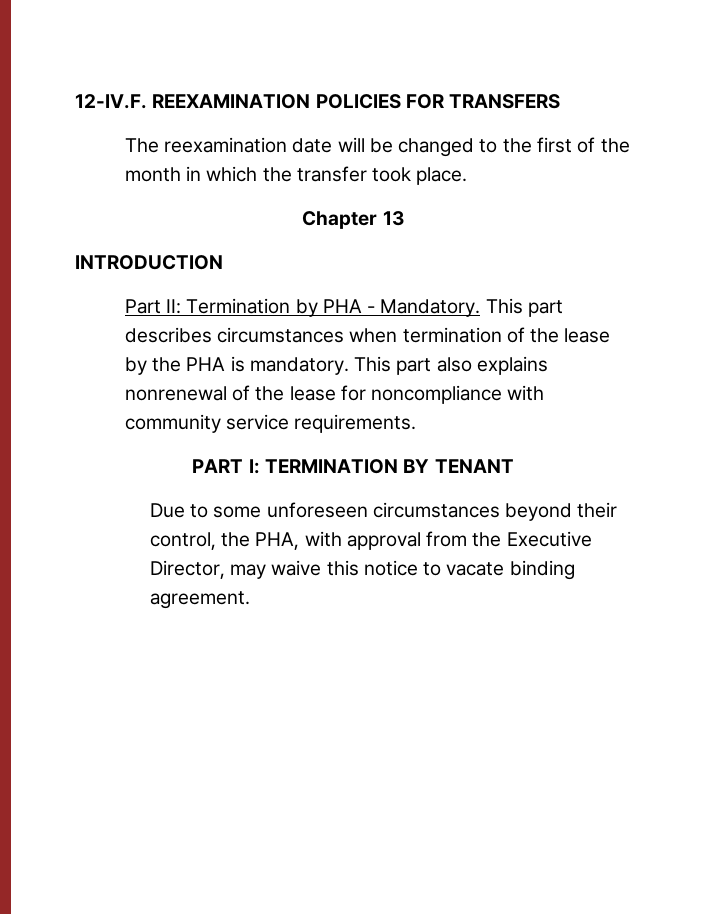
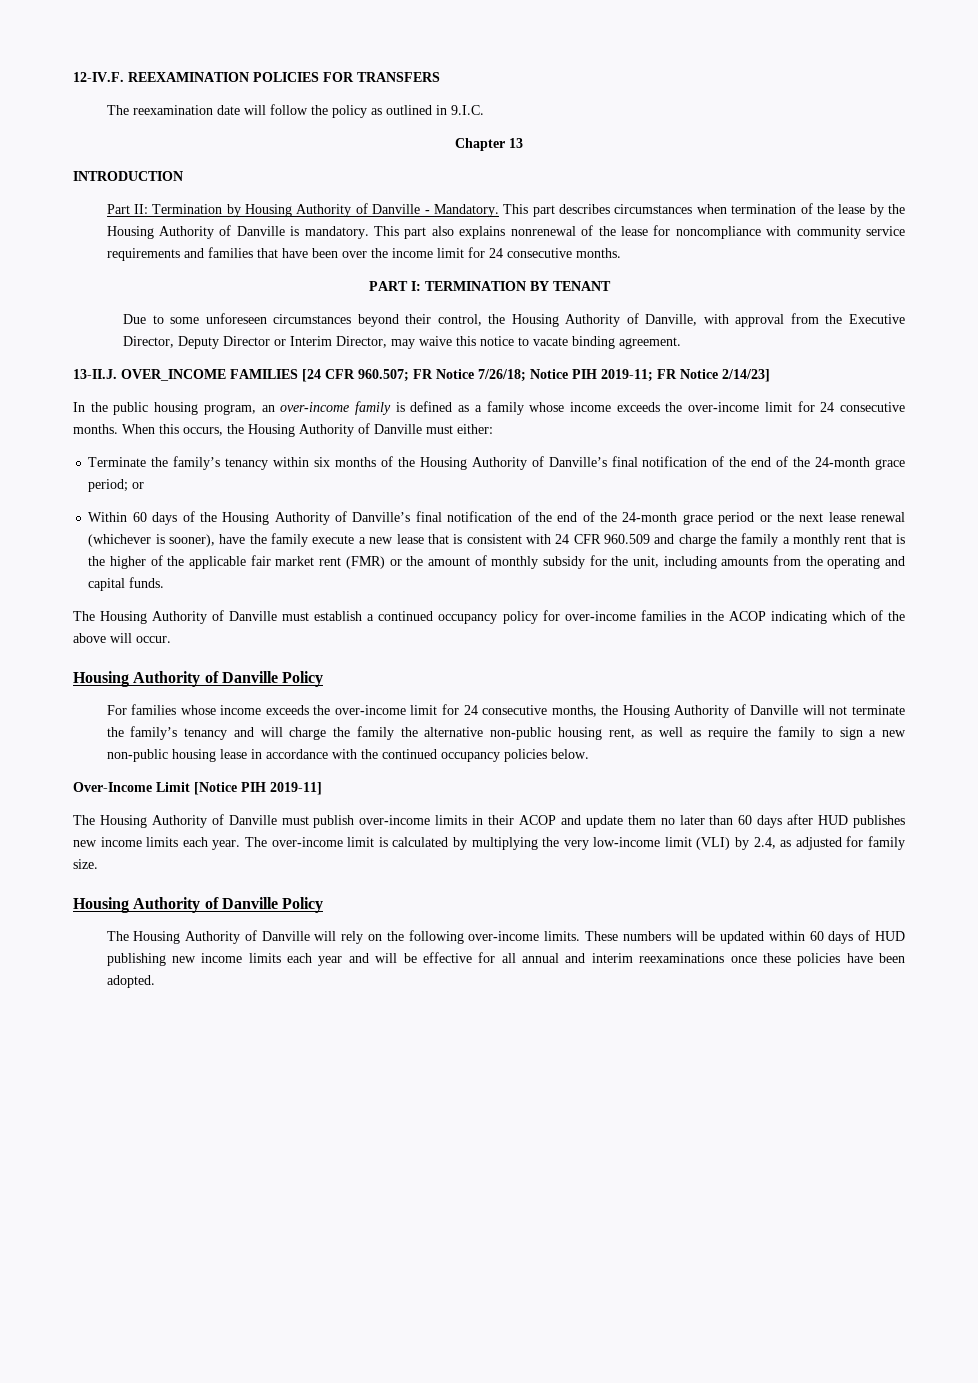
- The reexamination date will be changed to the first of the month in which the transfer took place.
+ The reexamination date will follow the policy as outlined in 9.I.C.
- Part II: Termination by PHA - Mandatory.
+ Part II: Termination by Housing Authority of Danville - Mandatory.
- This part describes circumstances when termination of the lease by the PHA is mandatory.
+ This part describes circumstances when termination of the lease by the Housing Authority of Danville is mandatory.
- This part also explains nonrenewal of the lease for noncompliance with community service requirements.
+ This part also explains nonrenewal of the lease for noncompliance with community service requirements and families that have been over the income limit for 24 consecutive months.
- Due to some unforeseen circumstances beyond their control, the PHA, with approval from the Executive Director, may waive this notice to vacate binding agreement.
+ Due to some unforeseen circumstances beyond their control, the Housing Authority of Danville, with approval from the Executive Director, Deputy Director or Interim Director, may waive this notice to vacate binding agreement.
+ 13-II.J. OVER_INCOME FAMILIES [24 CFR 960.507; FR Notice 7/26/18; Notice PIH 2019-11; FR Notice 2/14/23]
+ In the public housing program, an over-income family is defined as a family whose income exceeds the over-income limit for 24 consecutive months. When this occurs, the Housing Authority of Danville must either:
+ Terminate the family’s tenancy within six months of the Housing Authority of Danville’s final notification of the end of the 24-month grace period; or
+ Within 60 days of the Housing Authority of Danville’s final notification of the end of the 24-month grace period or the next lease renewal (whichever is sooner), have the family execute a new lease that is consistent with 24 CFR 960.509 and charge the family a monthly rent that is the higher of the applicable fair market rent (FMR) or the amount of monthly subsidy for the unit, including amounts from the operating and capital funds.
+ The Housing Authority of Danville must establish a continued occupancy policy for over-income families in the ACOP indicating which of the above will occur.
+ Housing Authority of Danville Policy
+ For families whose income exceeds the over-income limit for 24 consecutive months, the Housing Authority of Danville will not terminate the family’s tenancy and will charge the family the alternative non-public housing rent, as well as require the family to sign a new non-public housing lease in accordance with the continued occupancy policies below.
+ Over-Income Limit [Notice PIH 2019-11]
+ The Housing Authority of Danville must publish over-income limits in their ACOP and update them no later than 60 days after HUD publishes new income limits each year. The over-income limit is calculated by multiplying the very low-income limit (VLI) by 2.4, as adjusted for family size.
+ Housing Authority of Danville Policy
+ The Housing Authority of Danville will rely on the following over-income limits. These numbers will be updated within 60 days of HUD publishing new income limits each year and will be effective for all annual and interim reexaminations once these policies have been adopted.

